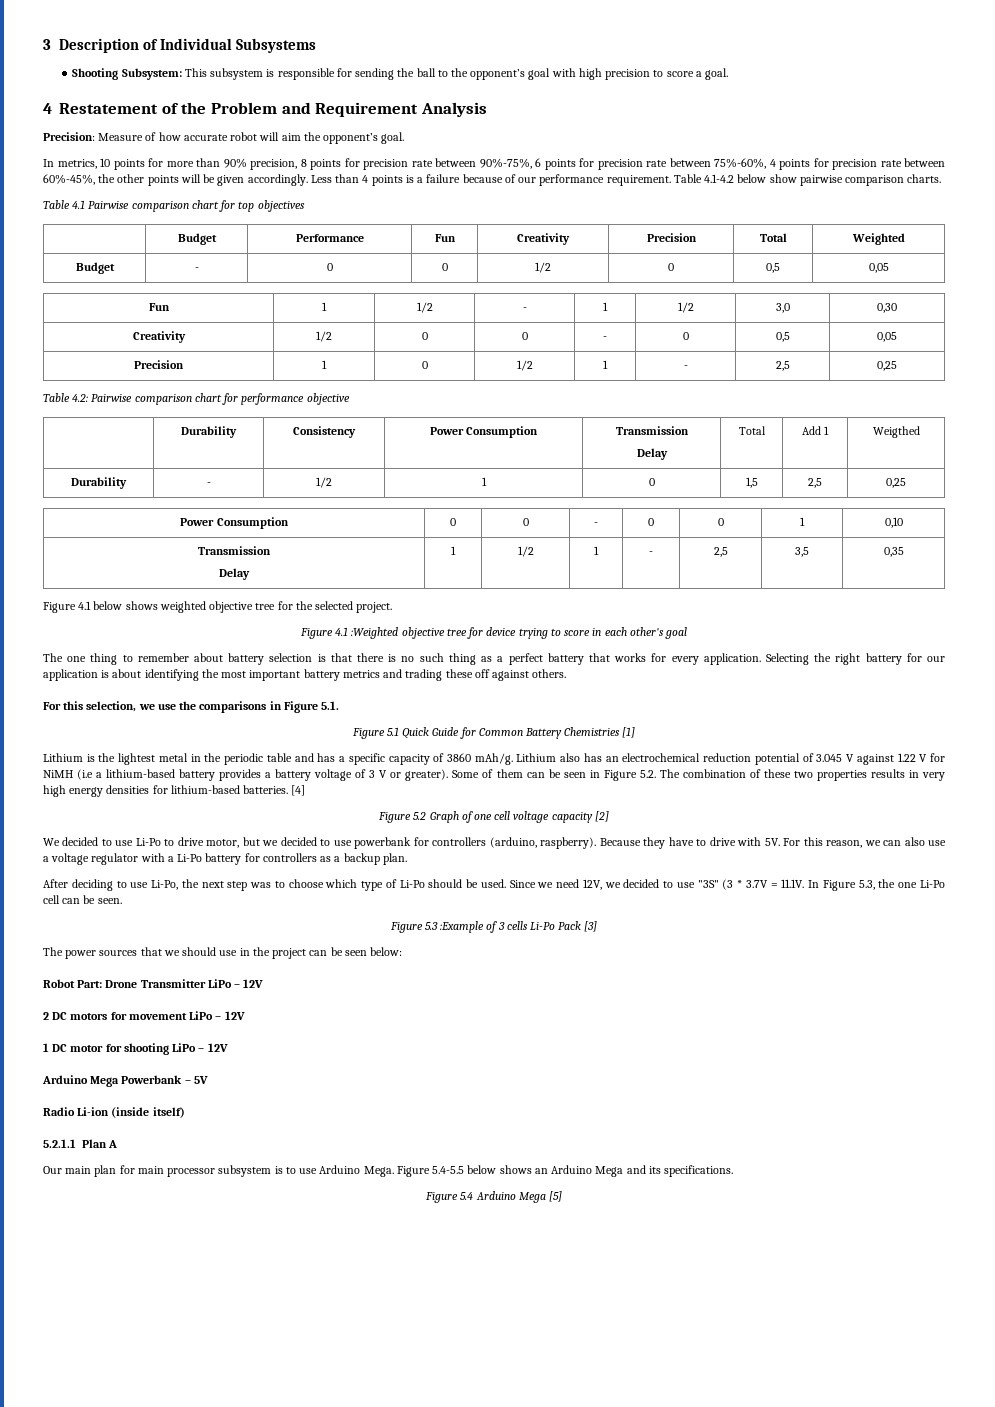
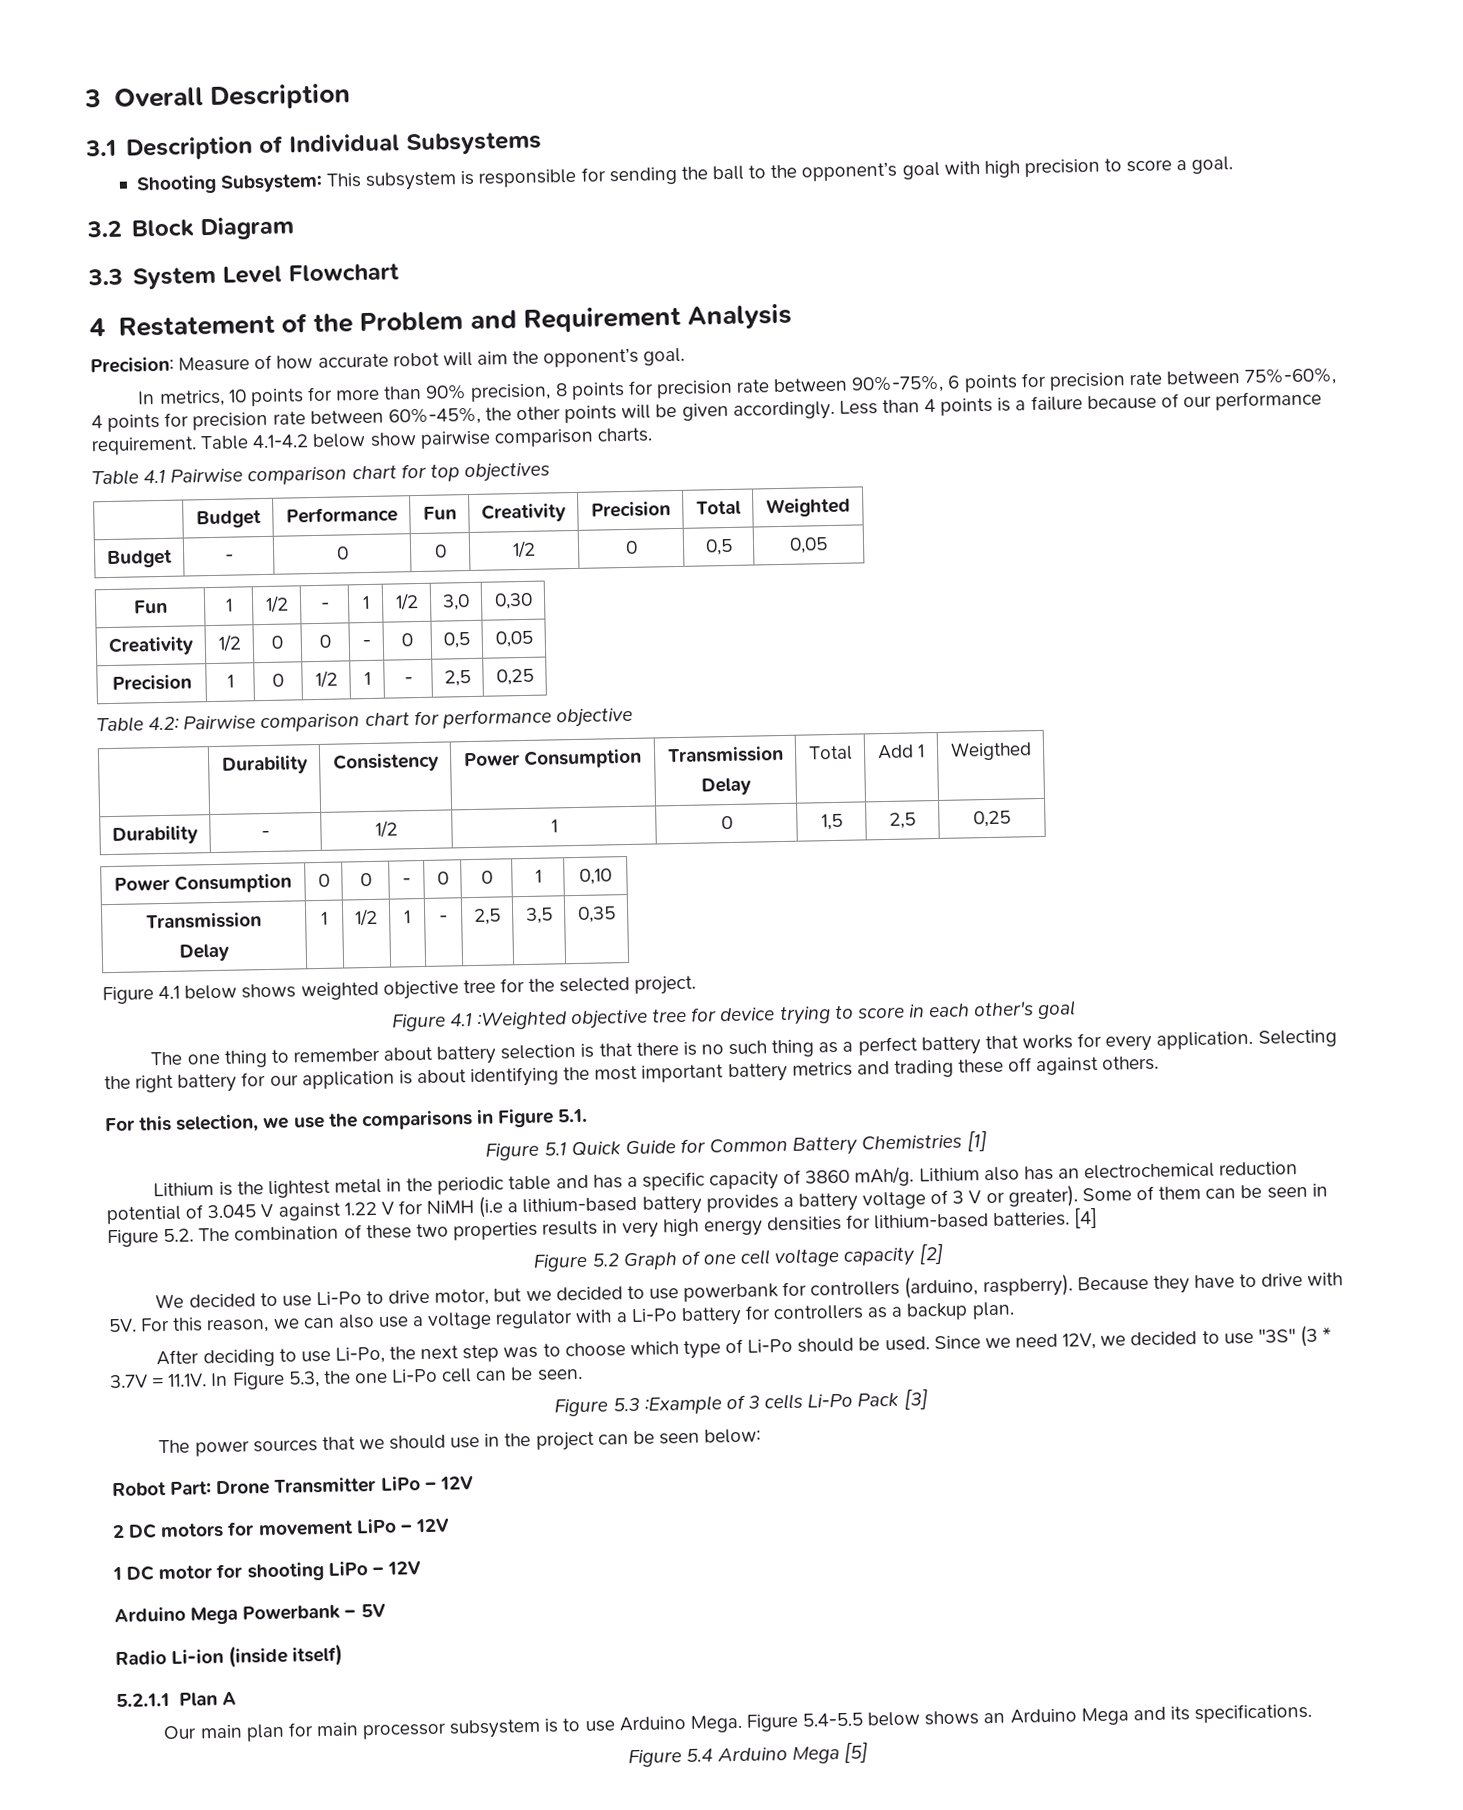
- 3 Description of Individual Subsystems
+ 3 Overall Description
+ 3.1 Description of Individual Subsystems
+ 3.2 Block Diagram
+ 3.3 System Level Flowchart

